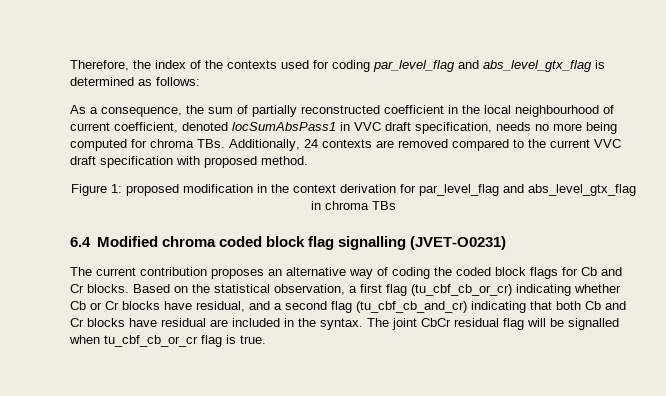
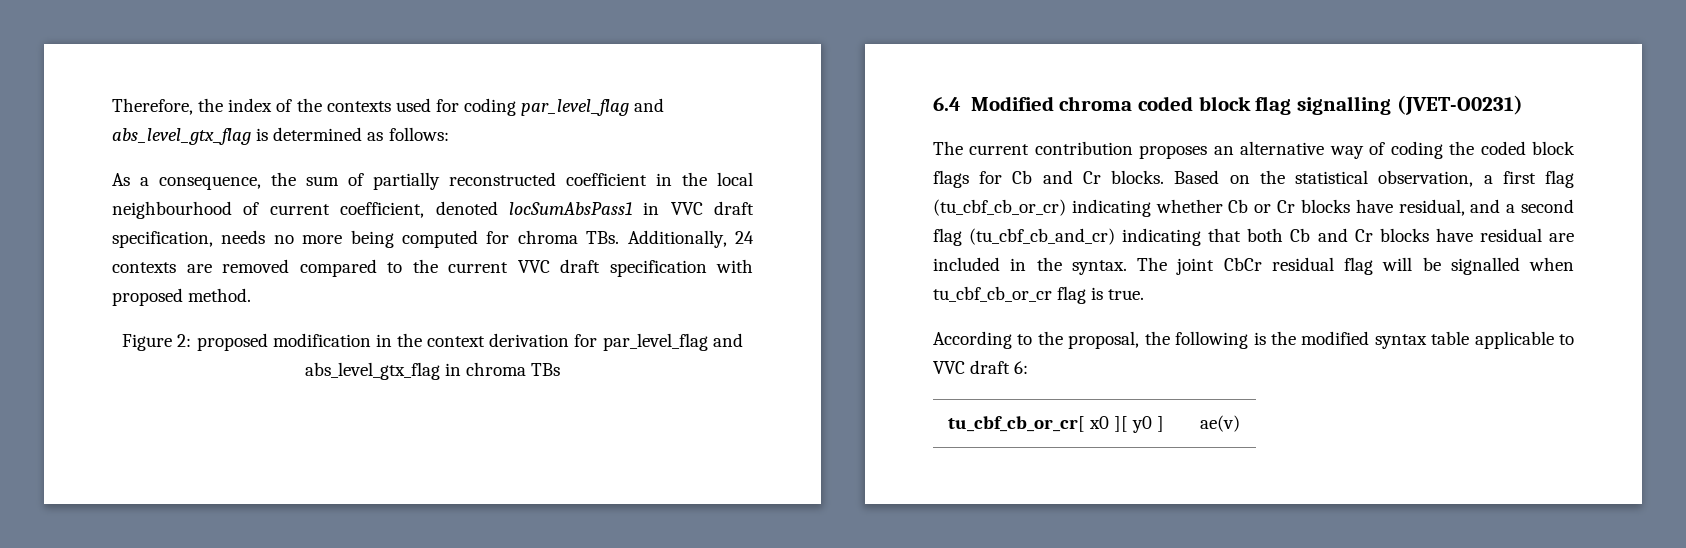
- Figure 1: proposed modification in the context derivation for par_level_flag and abs_level_gtx_flag in chroma TBs
+ Figure 2: proposed modification in the context derivation for par_level_flag and abs_level_gtx_flag in chroma TBs
+ According to the proposal, the following is the modified syntax table applicable to VVC draft 6:
+ tu_cbf_cb_or_cr[ x0 ][ y0 ] | ae(v)

